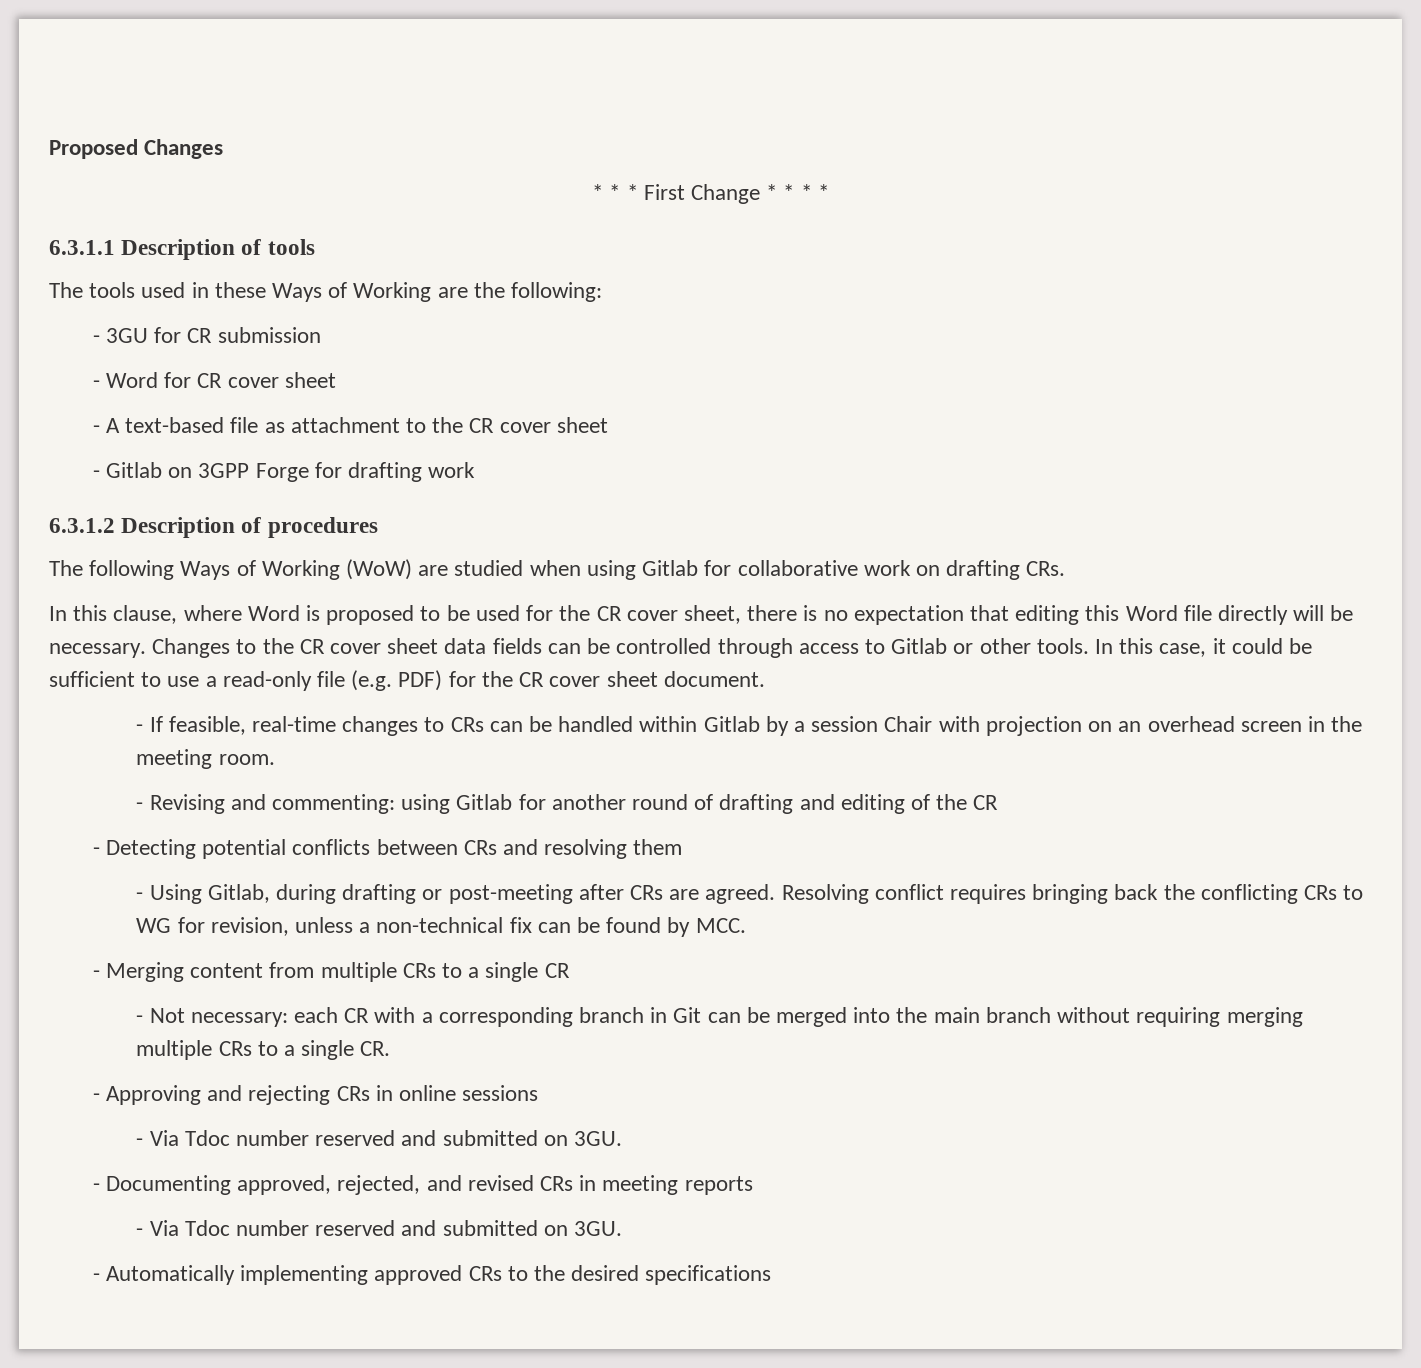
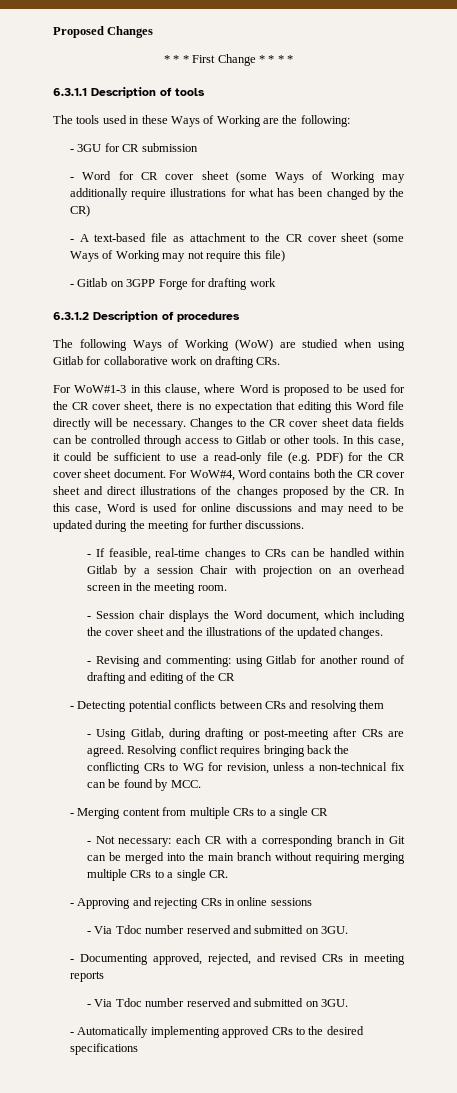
- - Word for CR cover sheet
+ - Word for CR cover sheet (some Ways of Working may additionally require illustrations for what has been changed by the CR)
- - A text-based file as attachment to the CR cover sheet
+ - A text-based file as attachment to the CR cover sheet (some Ways of Working may not require this file)
- In this clause, where Word is proposed to be used for the CR cover sheet, there is no expectation that editing this Word file directly will be necessary.
+ For WoW#1-3 in this clause, where Word is proposed to be used for the CR cover sheet, there is no expectation that editing this Word file directly will be necessary.
+ For WoW#4, Word contains both the CR cover sheet and direct illustrations of the changes proposed by the CR. In this case, Word is used for online discussions and may need to be updated during the meeting for further discussions.
+ - Session chair displays the Word document, which including the cover sheet and the illustrations of the updated changes.

